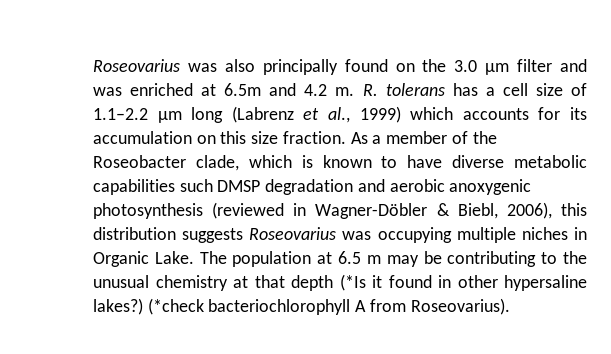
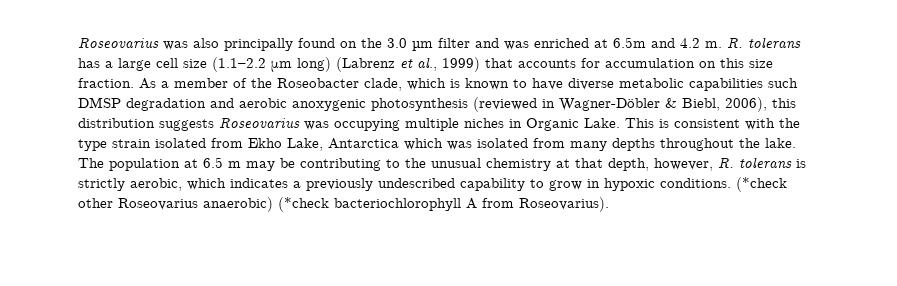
- R. tolerans has a cell size of 1.1–2.2 μm long (Labrenz et al., 1999) which accounts for its accumulation on this size fraction.
+ R. tolerans has a large cell size (1.1–2.2 μm long) (Labrenz et al., 1999) that accounts for accumulation on this size fraction.
+ This is consistent with the type strain isolated from Ekho Lake, Antarctica which was isolated from many depths throughout the lake.
- The population at 6.5 m may be contributing to the unusual chemistry at that depth (*Is it found in other hypersaline lakes?) (*check bacteriochlorophyll A from Roseovarius).
+ The population at 6.5 m may be contributing to the unusual chemistry at that depth, however, R. tolerans is strictly aerobic, which indicates a previously undescribed capability to grow in hypoxic conditions. (*check other Roseovarius anaerobic) (*check bacteriochlorophyll A from Roseovarius).

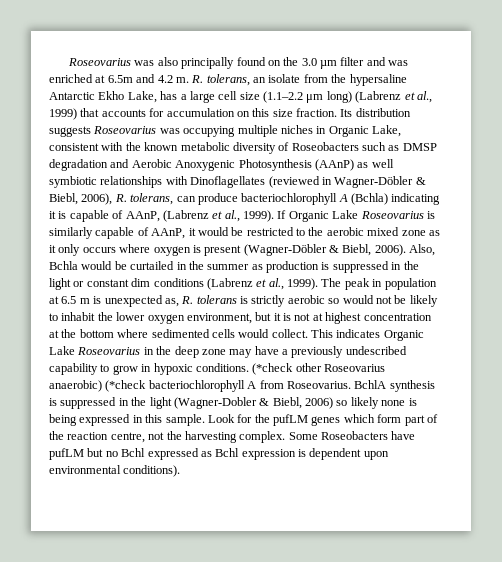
- R. tolerans has a large cell size (1.1–2.2 μm long) (Labrenz et al., 1999) that accounts for accumulation on this size fraction.
+ R. tolerans, an isolate from the hypersaline Antarctic Ekho Lake, has a large cell size (1.1–2.2 μm long) (Labrenz et al., 1999) that accounts for accumulation on this size fraction.
- As a member of the Roseobacter clade, which is known to have diverse metabolic capabilities such DMSP degradation and aerobic anoxygenic photosynthesis (reviewed in Wagner-Döbler & Biebl, 2006), this distribution suggests Roseovarius was occupying multiple niches in Organic Lake. This is consistent with the type strain isolated from Ekho Lake, Antarctica which was isolated from many depths throughout the lake. The population at 6.5 m may be contributing to the unusual chemistry at that depth, however, R. tolerans is strictly aerobic, which indicates a previously undescribed capability to grow in hypoxic conditions.
+ Its distribution suggests Roseovarius was occupying multiple niches in Organic Lake, consistent with the known metabolic diversity of Roseobacters such as DMSP degradation and Aerobic Anoxygenic Photosynthesis (AAnP) as well symbiotic relationships with Dinoflagellates (reviewed in Wagner-Döbler & Biebl, 2006), R. tolerans, can produce bacteriochlorophyll A (Bchla) indicating it is capable of AAnP, (Labrenz et al., 1999). If Organic Lake Roseovarius is similarly capable of AAnP, it would be restricted to the aerobic mixed zone as it only occurs where oxygen is present (Wagner-Döbler & Biebl, 2006). Also, Bchla would be curtailed in the summer as production is suppressed in the light or constant dim conditions (Labrenz et al., 1999). The peak in population at 6.5 m is unexpected as, R. tolerans is strictly aerobic so would not be likely to inhabit the lower oxygen environment, but it is not at highest concentration at the bottom where sedimented cells would collect. This indicates Organic Lake Roseovarius in the deep zone may have a previously undescribed capability to grow in hypoxic conditions.
- (*check other Roseovarius anaerobic) (*check bacteriochlorophyll A from Roseovarius).
+ (*check other Roseovarius anaerobic) (*check bacteriochlorophyll A from Roseovarius. BchlA synthesis is suppressed in the light (Wagner-Dobler & Biebl, 2006) so likely none is being expressed in this sample. Look for the pufLM genes which form part of the reaction centre, not the harvesting complex. Some Roseobacters have pufLM but no Bchl expressed as Bchl expression is dependent upon environmental conditions).

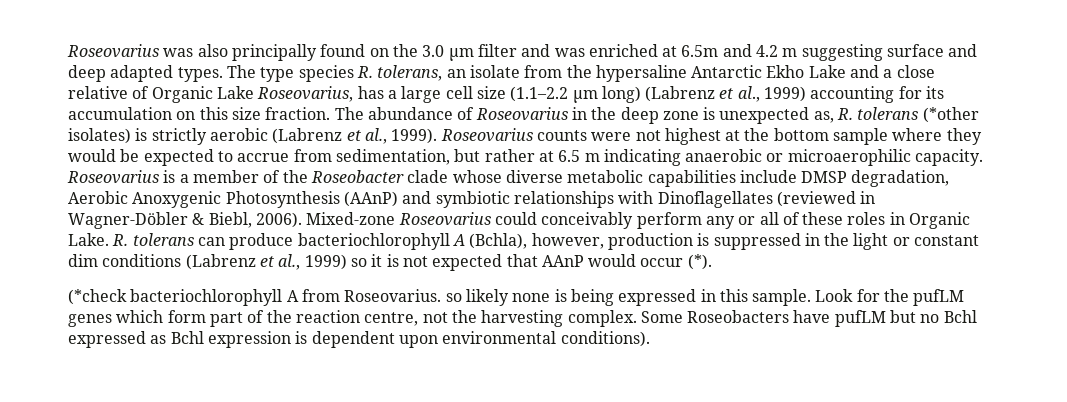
- Roseovarius was also principally found on the 3.0 µm filter and was enriched at 6.5m and 4.2 m. R. tolerans, an isolate from the hypersaline Antarctic Ekho Lake, has a large cell size (1.1–2.2 μm long) (Labrenz et al., 1999) that accounts for accumulation on this size fraction.
+ Roseovarius was also principally found on the 3.0 µm filter and was enriched at 6.5m and 4.2 m suggesting surface and deep adapted types. The type species R. tolerans, an isolate from the hypersaline Antarctic Ekho Lake and a close relative of Organic Lake Roseovarius, has a large cell size (1.1–2.2 μm long) (Labrenz et al., 1999) accounting for its accumulation on this size fraction.
- Its distribution suggests Roseovarius was occupying multiple niches in Organic Lake, consistent with the known metabolic diversity of Roseobacters such as DMSP degradation and Aerobic Anoxygenic Photosynthesis (AAnP) as well symbiotic relationships with Dinoflagellates (reviewed in Wagner-Döbler & Biebl, 2006), R. tolerans, can produce bacteriochlorophyll A (Bchla) indicating it is capable of AAnP, (Labrenz et al., 1999). If Organic Lake Roseovarius is similarly capable of AAnP, it would be restricted to the aerobic mixed zone as it only occurs where oxygen is present (Wagner-Döbler & Biebl, 2006). Also, Bchla would be curtailed in the summer as production is suppressed in the light or constant dim conditions (Labrenz et al., 1999). The peak in population at 6.5 m is unexpected as, R. tolerans is strictly aerobic so would not be likely to inhabit the lower oxygen environment, but it is not at highest concentration at the bottom where sedimented cells would collect. This indicates Organic Lake Roseovarius in the deep zone may have a previously undescribed capability to grow in hypoxic conditions. (*check other Roseovarius anaerobic) (*check bacteriochlorophyll A from Roseovarius. BchlA synthesis is suppressed in the light (Wagner-Dobler & Biebl, 2006) so likely none is being expressed in this sample.
+ The abundance of Roseovarius in the deep zone is unexpected as, R. tolerans (*other isolates) is strictly aerobic (Labrenz et al., 1999). Roseovarius counts were not highest at the bottom sample where they would be expected to accrue from sedimentation, but rather at 6.5 m indicating anaerobic or microaerophilic capacity. Roseovarius is a member of the Roseobacter clade whose diverse metabolic capabilities include DMSP degradation, Aerobic Anoxygenic Photosynthesis (AAnP) and symbiotic relationships with Dinoflagellates (reviewed in Wagner-Döbler & Biebl, 2006). Mixed-zone Roseovarius could conceivably perform any or all of these roles in Organic Lake. R. tolerans can produce bacteriochlorophyll A (Bchla), however, production is suppressed in the light or constant dim conditions (Labrenz et al., 1999) so it is not expected that AAnP would occur (*).
+ (*check bacteriochlorophyll A from Roseovarius. so likely none is being expressed in this sample.

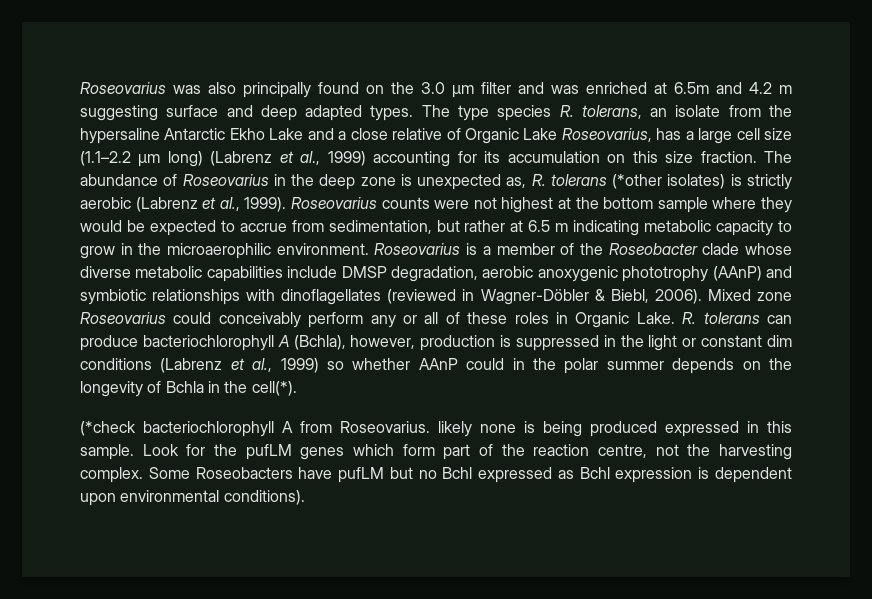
- Roseovarius counts were not highest at the bottom sample where they would be expected to accrue from sedimentation, but rather at 6.5 m indicating anaerobic or microaerophilic capacity.
+ Roseovarius counts were not highest at the bottom sample where they would be expected to accrue from sedimentation, but rather at 6.5 m indicating metabolic capacity to grow in the microaerophilic environment.
- Roseovarius is a member of the Roseobacter clade whose diverse metabolic capabilities include DMSP degradation, Aerobic Anoxygenic Photosynthesis (AAnP) and symbiotic relationships with Dinoflagellates (reviewed in Wagner-Döbler & Biebl, 2006).
+ Roseovarius is a member of the Roseobacter clade whose diverse metabolic capabilities include DMSP degradation, aerobic anoxygenic phototrophy (AAnP) and symbiotic relationships with dinoflagellates (reviewed in Wagner-Döbler & Biebl, 2006).
- Mixed-zone Roseovarius could conceivably perform any or all of these roles in Organic Lake.
+ Mixed zone Roseovarius could conceivably perform any or all of these roles in Organic Lake.
- R. tolerans can produce bacteriochlorophyll A (Bchla), however, production is suppressed in the light or constant dim conditions (Labrenz et al., 1999) so it is not expected that AAnP would occur (*).
+ R. tolerans can produce bacteriochlorophyll A (Bchla), however, production is suppressed in the light or constant dim conditions (Labrenz et al., 1999) so whether AAnP could in the polar summer depends on the longevity of Bchla in the cell(*).
- (*check bacteriochlorophyll A from Roseovarius. so likely none is being expressed in this sample.
+ (*check bacteriochlorophyll A from Roseovarius. likely none is being produced expressed in this sample.

